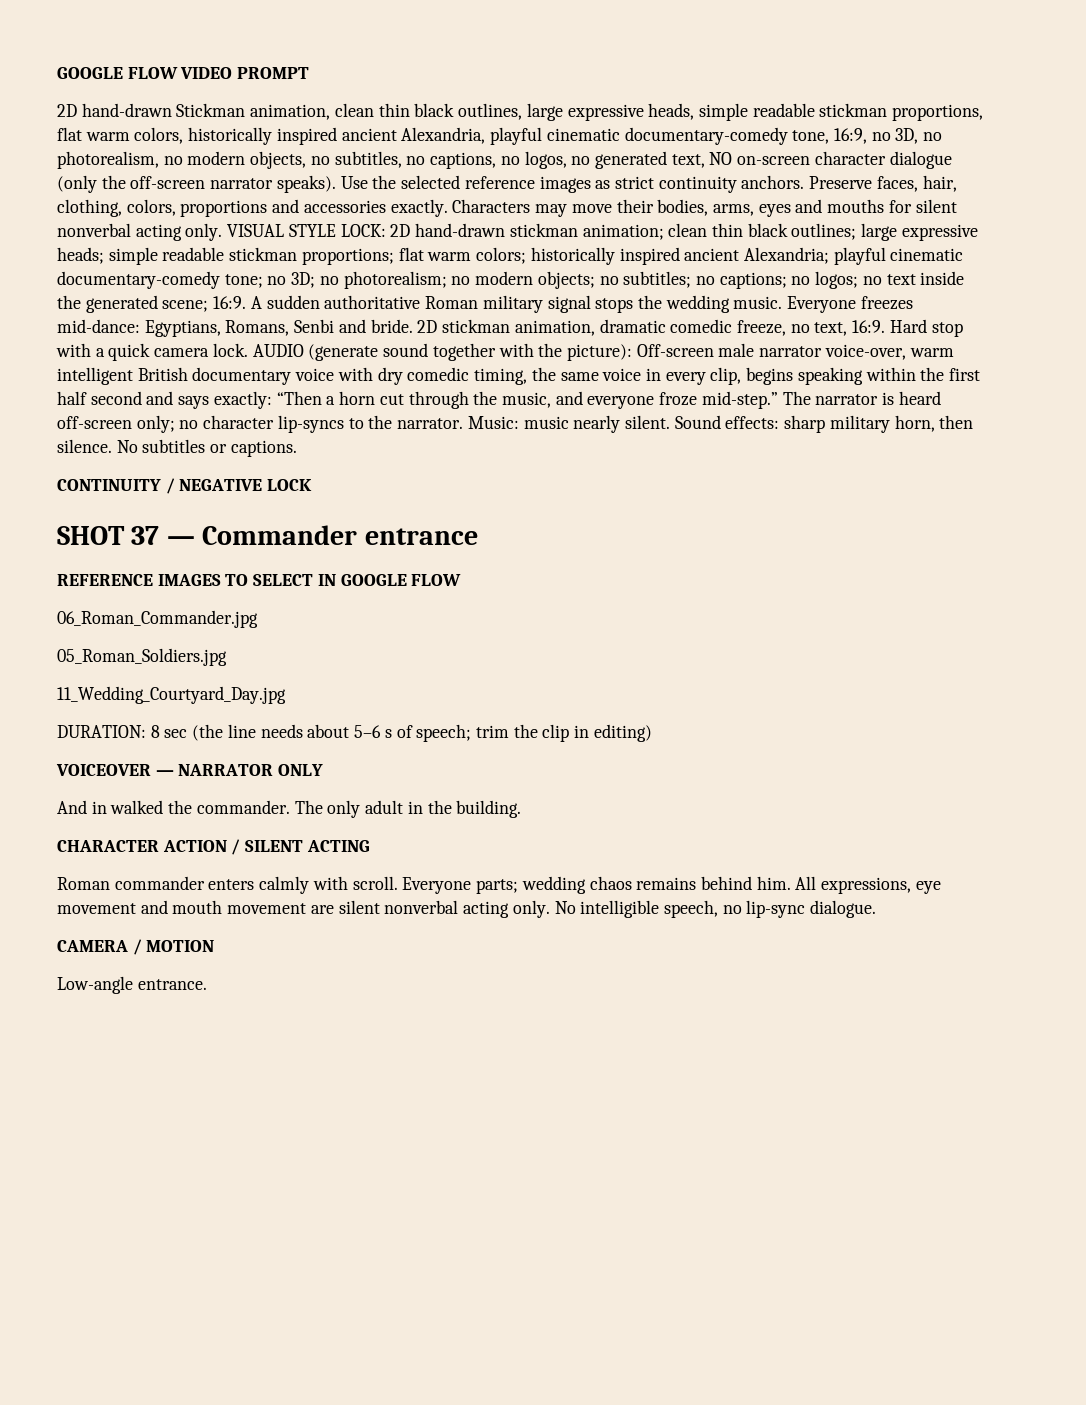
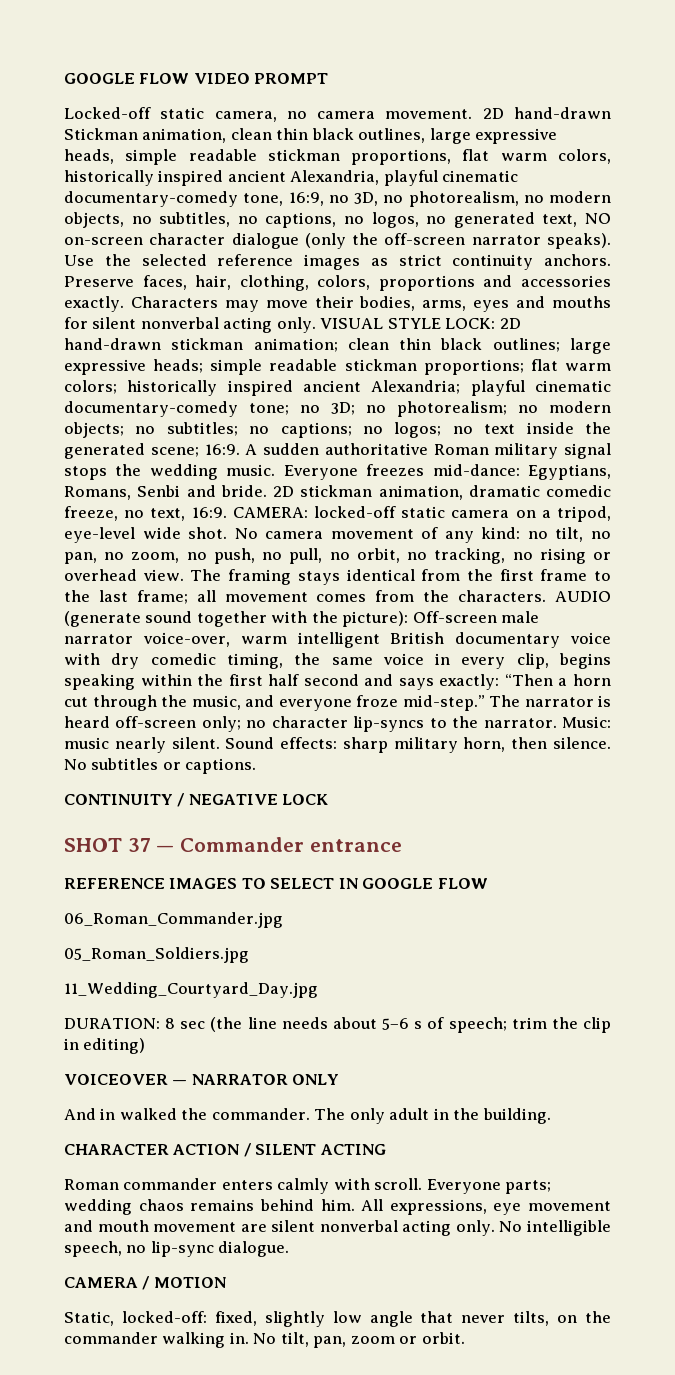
+ Locked-off static camera, no camera movement.
- Hard stop with a quick camera lock.
+ CAMERA: locked-off static camera on a tripod, eye-level wide shot. No camera movement of any kind: no tilt, no pan, no zoom, no push, no pull, no orbit, no tracking, no rising or overhead view. The framing stays identical from the first frame to the last frame; all movement comes from the characters.
- Low-angle entrance.
+ Static, locked-off: fixed, slightly low angle that never tilts, on the commander walking in. No tilt, pan, zoom or orbit.

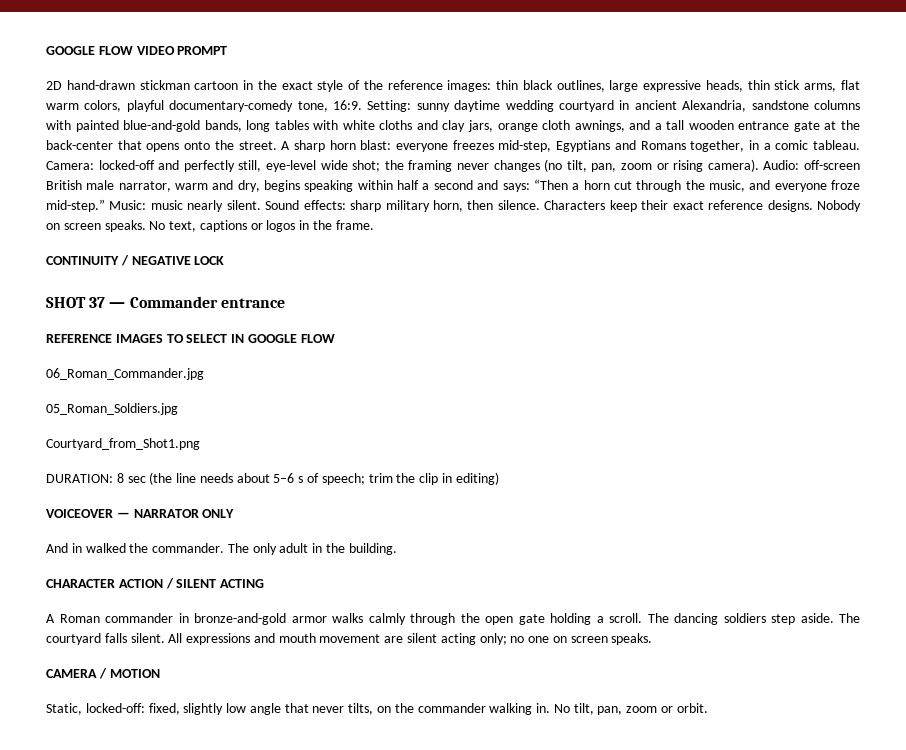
- Locked-off static camera, no camera movement. 2D hand-drawn Stickman animation, clean thin black outlines, large expressive heads, simple readable stickman proportions, flat warm colors, historically inspired ancient Alexandria, playful cinematic documentary-comedy tone, 16:9, no 3D, no photorealism, no modern objects, no subtitles, no captions, no logos, no generated text, NO on-screen character dialogue (only the off-screen narrator speaks). Use the selected reference images as strict continuity anchors. Preserve faces, hair, clothing, colors, proportions and accessories exactly. Characters may move their bodies, arms, eyes and mouths for silent nonverbal acting only. VISUAL STYLE LOCK: 2D hand-drawn stickman animation; clean thin black outlines; large expressive heads; simple readable stickman proportions; flat warm colors; historically inspired ancient Alexandria; playful cinematic documentary-comedy tone; no 3D; no photorealism; no modern objects; no subtitles; no captions; no logos; no text inside the generated scene; 16:9. A sudden authoritative Roman military signal stops the wedding music. Everyone freezes mid-dance: Egyptians, Romans, Senbi and bride. 2D stickman animation, dramatic comedic freeze, no text, 16:9. CAMERA: locked-off static camera on a tripod, eye-level wide shot. No camera movement of any kind: no tilt, no pan, no zoom, no push, no pull, no orbit, no tracking, no rising or overhead view. The framing stays identical from the first frame to the last frame; all movement comes from the characters. AUDIO (generate sound together with the picture): Off-screen male narrator voice-over, warm intelligent British documentary voice with dry comedic timing, the same voice in every clip, begins speaking within the first half second and says exactly: “Then a horn cut through the music, and everyone froze mid-step.”
+ 2D hand-drawn stickman cartoon in the exact style of the reference images: thin black outlines, large expressive heads, thin stick arms, flat warm colors, playful documentary-comedy tone, 16:9. Setting: sunny daytime wedding courtyard in ancient Alexandria, sandstone columns with painted blue-and-gold bands, long tables with white cloths and clay jars, orange cloth awnings, and a tall wooden entrance gate at the back-center that opens onto the street. A sharp horn blast: everyone freezes mid-step, Egyptians and Romans together, in a comic tableau. Camera: locked-off and perfectly still, eye-level wide shot; the framing never changes (no tilt, pan, zoom or rising camera). Audio: off-screen British male narrator, warm and dry, begins speaking within half a second and says: “Then a horn cut through the music, and everyone froze mid-step.”
- The narrator is heard off-screen only; no character lip-syncs to the narrator.
- No subtitles or captions.
+ Characters keep their exact reference designs. Nobody on screen speaks. No text, captions or logos in the frame.
- 11_Wedding_Courtyard_Day.jpg
+ Courtyard_from_Shot1.png
- Roman commander enters calmly with scroll. Everyone parts; wedding chaos remains behind him. All expressions, eye movement and mouth movement are silent nonverbal acting only. No intelligible speech, no lip-sync dialogue.
+ A Roman commander in bronze-and-gold armor walks calmly through the open gate holding a scroll. The dancing soldiers step aside. The courtyard falls silent. All expressions and mouth movement are silent acting only; no one on screen speaks.

